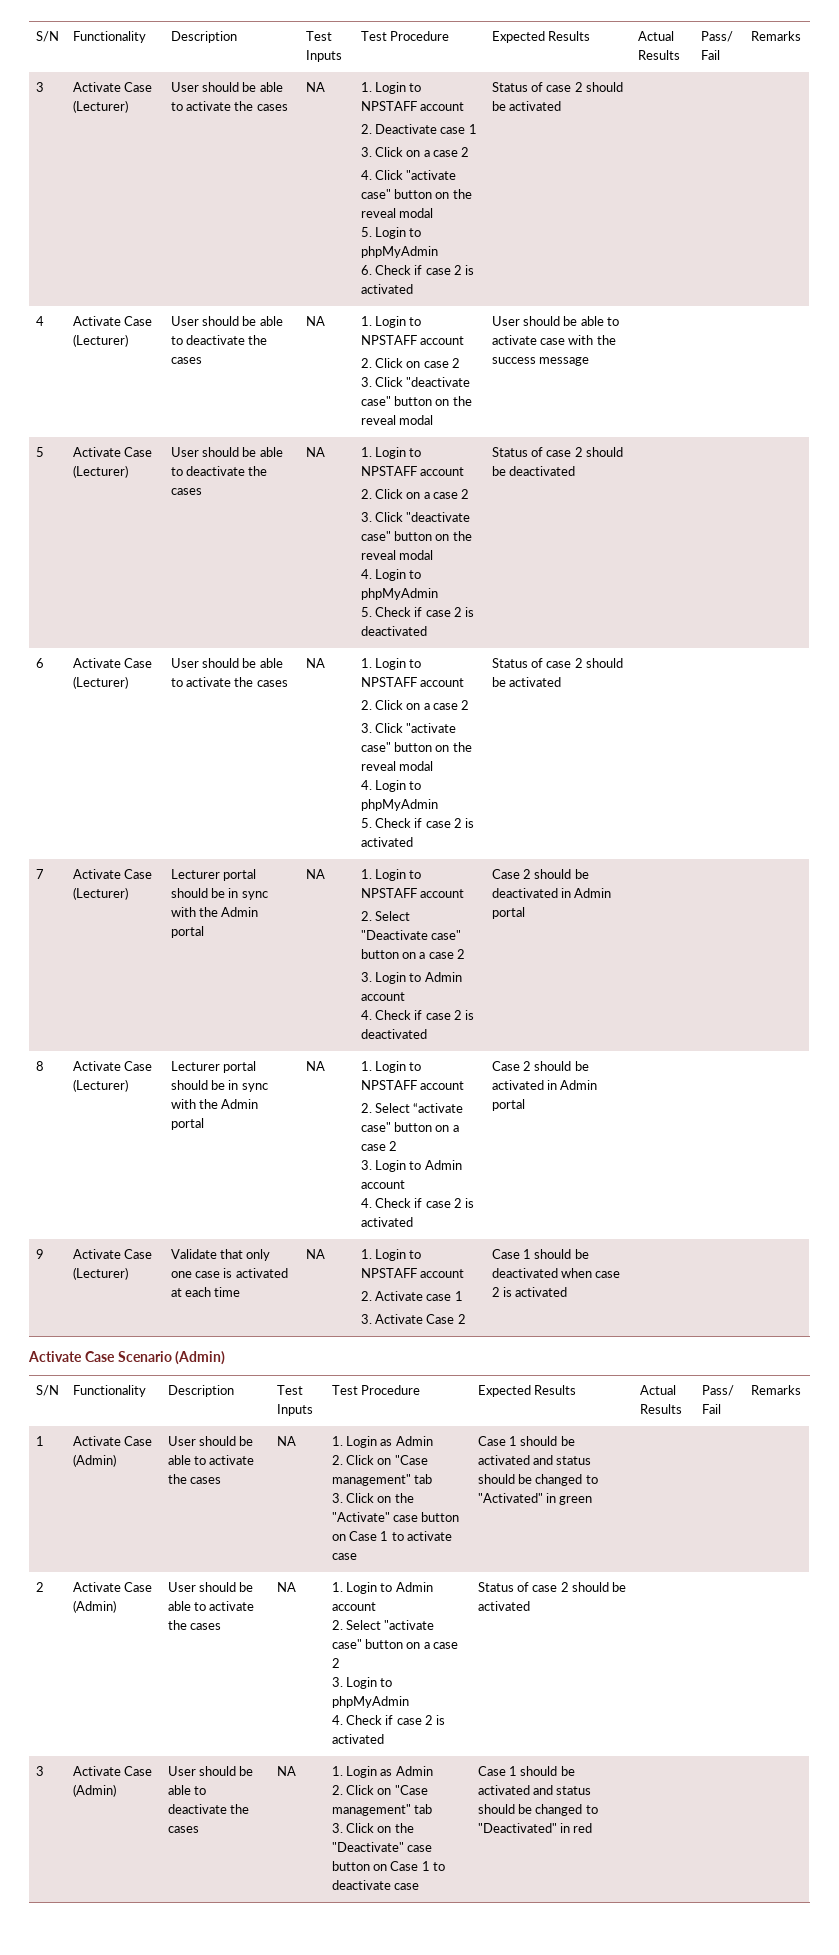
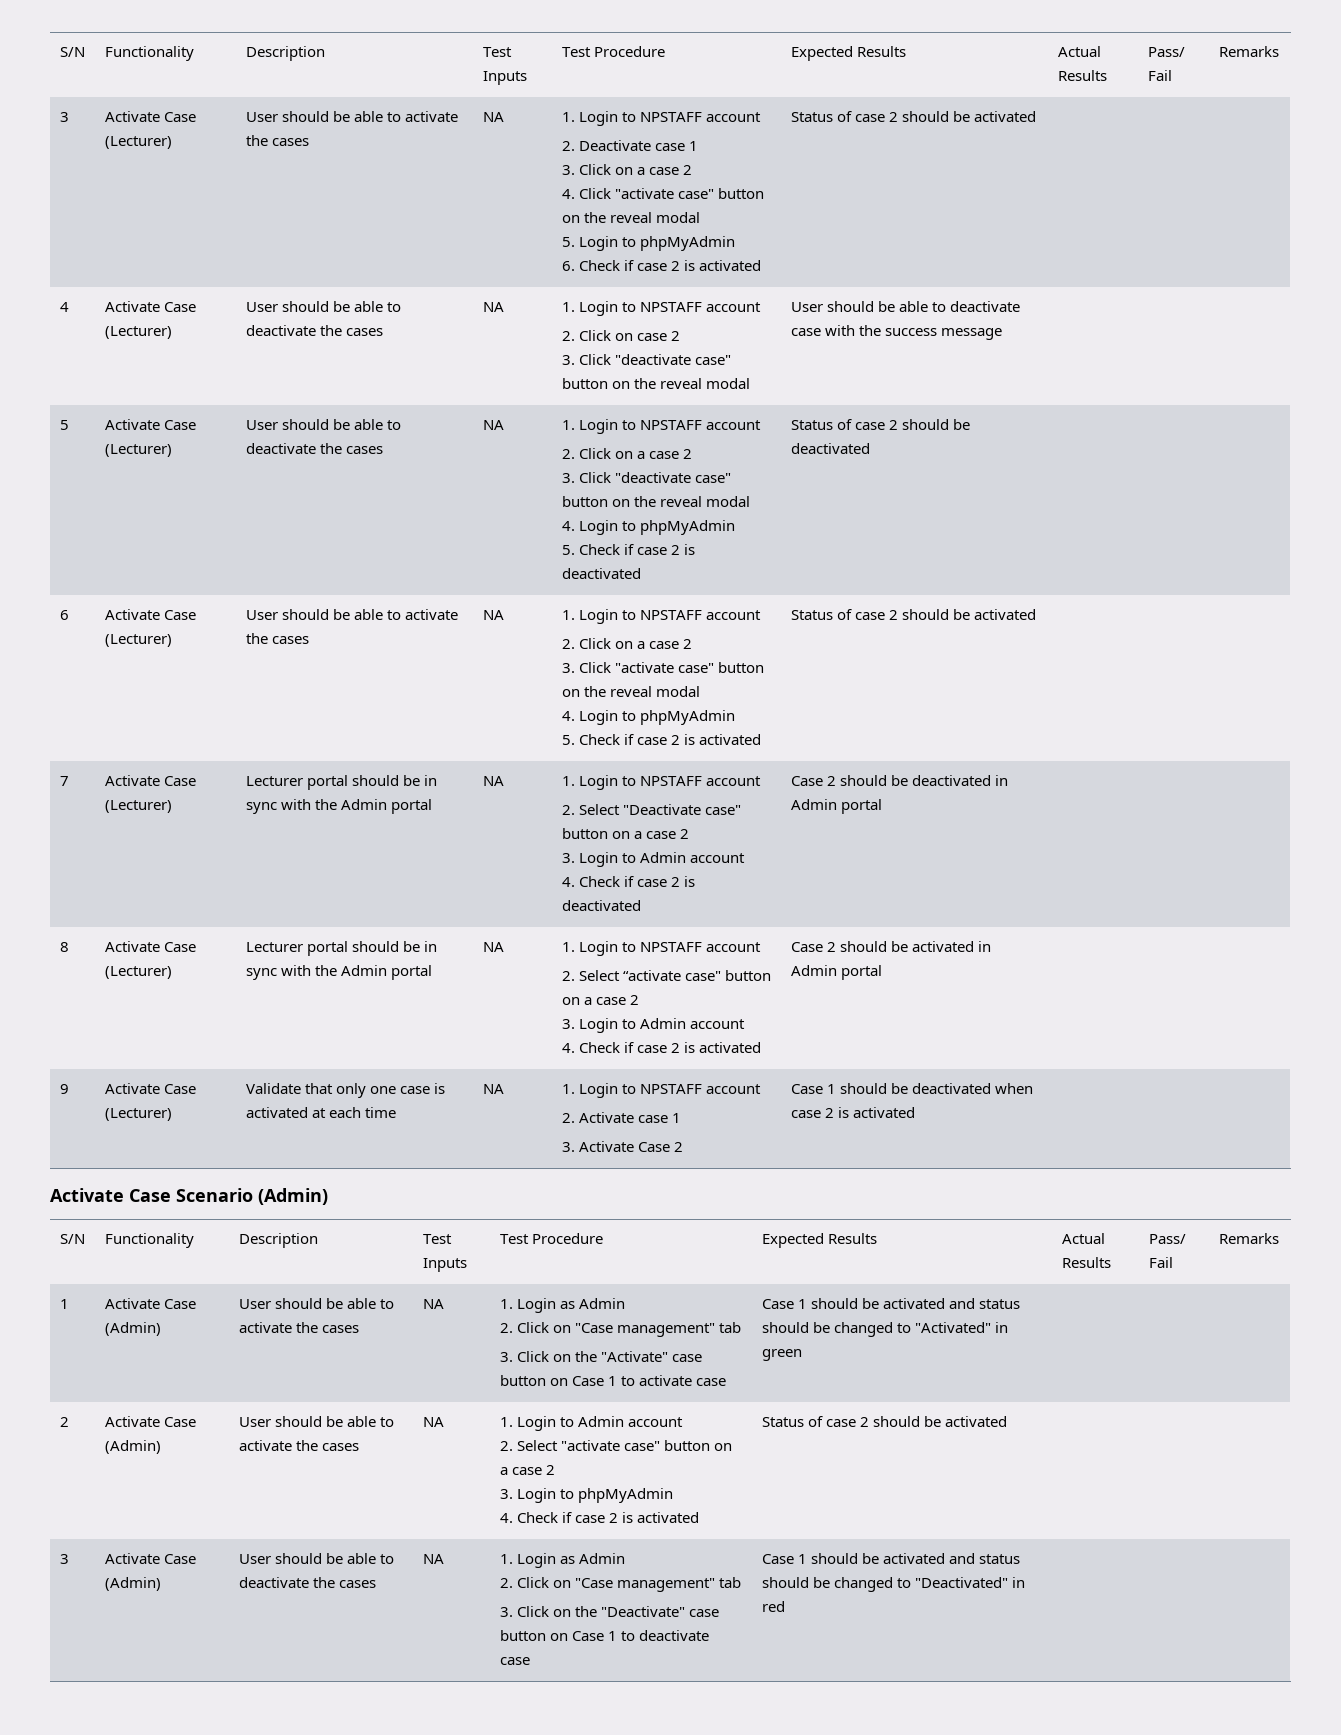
- User should be able to activate case with the success message
+ User should be able to deactivate case with the success message

